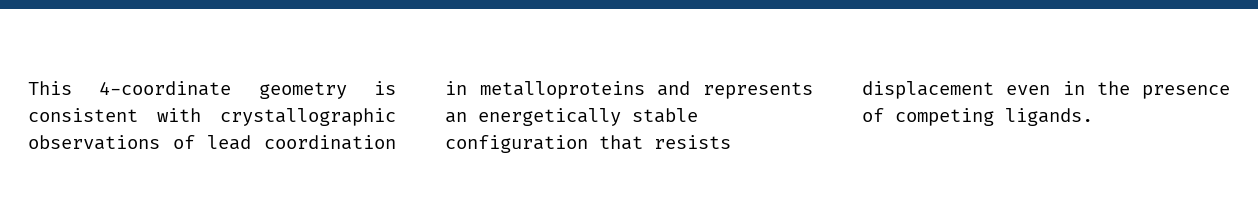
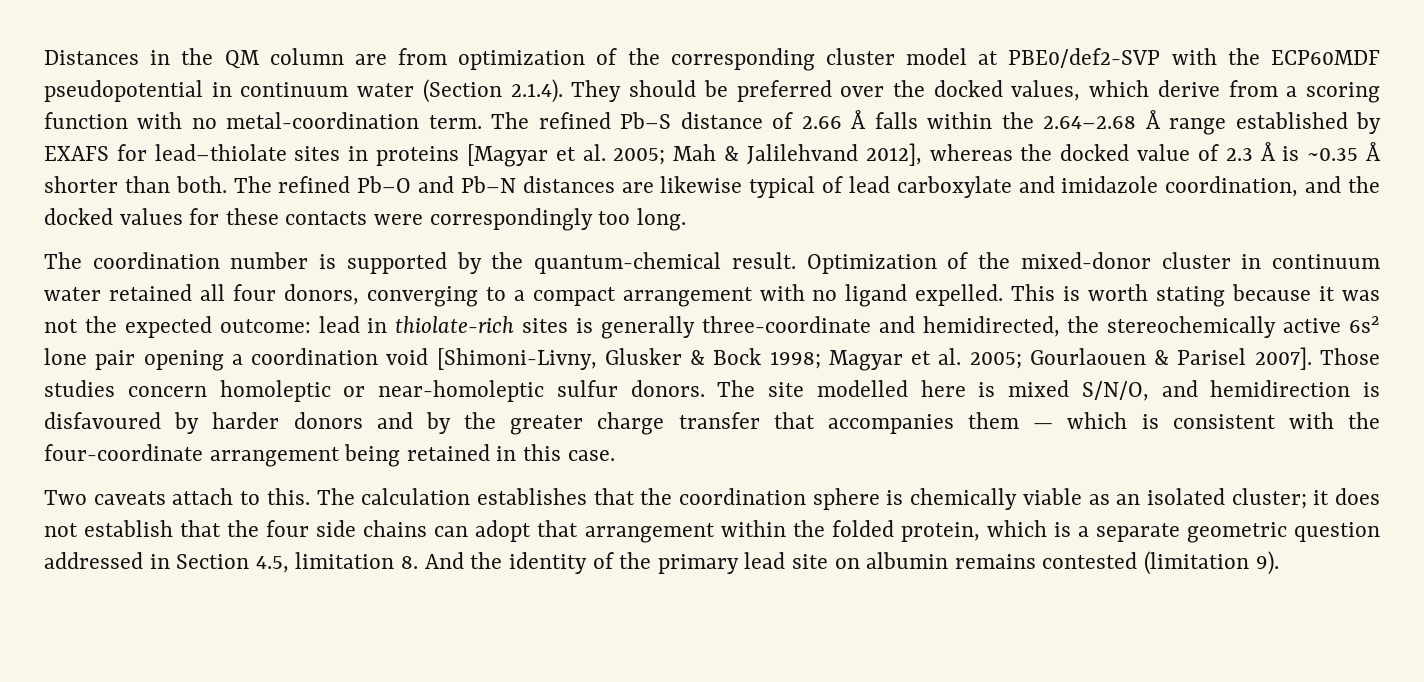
- This 4-coordinate geometry is consistent with crystallographic observations of lead coordination in metalloproteins and represents an energetically stable configuration that resists displacement even in the presence of competing ligands.
+ Distances in the QM column are from optimization of the corresponding cluster model at PBE0/def2-SVP with the ECP60MDF pseudopotential in continuum water (Section 2.1.4). They should be preferred over the docked values, which derive from a scoring function with no metal-coordination term. The refined Pb–S distance of 2.66 Å falls within the 2.64–2.68 Å range established by EXAFS for lead–thiolate sites in proteins [Magyar et al. 2005; Mah & Jalilehvand 2012], whereas the docked value of 2.3 Å is ~0.35 Å shorter than both. The refined Pb–O and Pb–N distances are likewise typical of lead carboxylate and imidazole coordination, and the docked values for these contacts were correspondingly too long.
+ The coordination number is supported by the quantum-chemical result. Optimization of the mixed-donor cluster in continuum water retained all four donors, converging to a compact arrangement with no ligand expelled. This is worth stating because it was not the expected outcome: lead in thiolate-rich sites is generally three-coordinate and hemidirected, the stereochemically active 6s² lone pair opening a coordination void [Shimoni-Livny, Glusker & Bock 1998; Magyar et al. 2005; Gourlaouen & Parisel 2007]. Those studies concern homoleptic or near-homoleptic sulfur donors. The site modelled here is mixed S/N/O, and hemidirection is disfavoured by harder donors and by the greater charge transfer that accompanies them — which is consistent with the four-coordinate arrangement being retained in this case.
+ Two caveats attach to this. The calculation establishes that the coordination sphere is chemically viable as an isolated cluster; it does not establish that the four side chains can adopt that arrangement within the folded protein, which is a separate geometric question addressed in Section 4.5, limitation 8. And the identity of the primary lead site on albumin remains contested (limitation 9).

